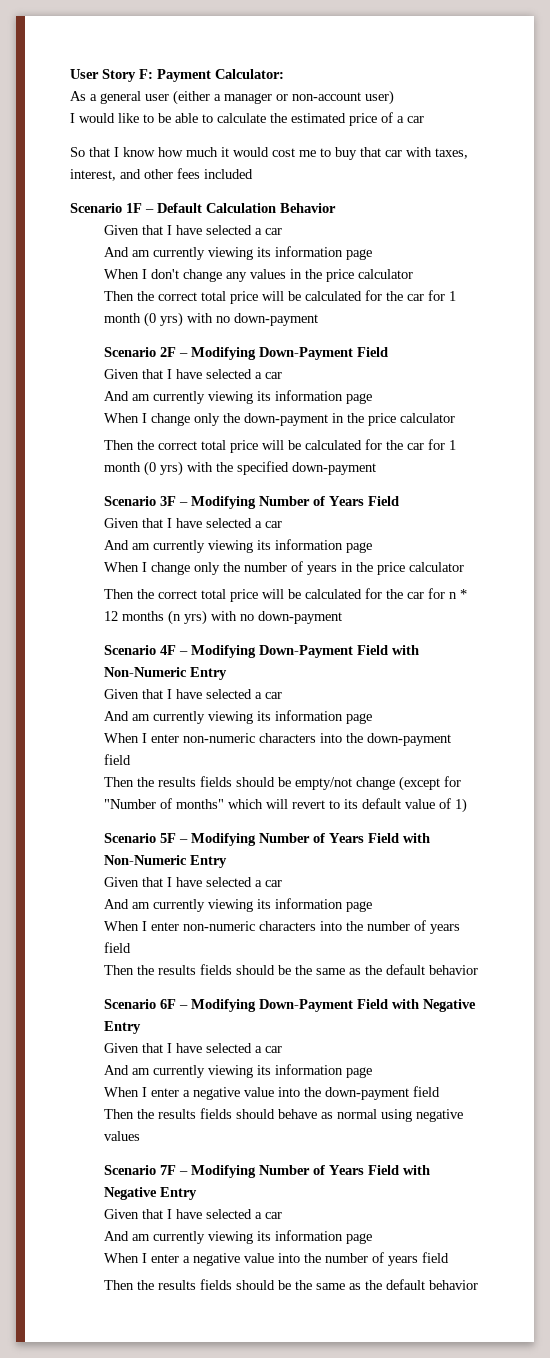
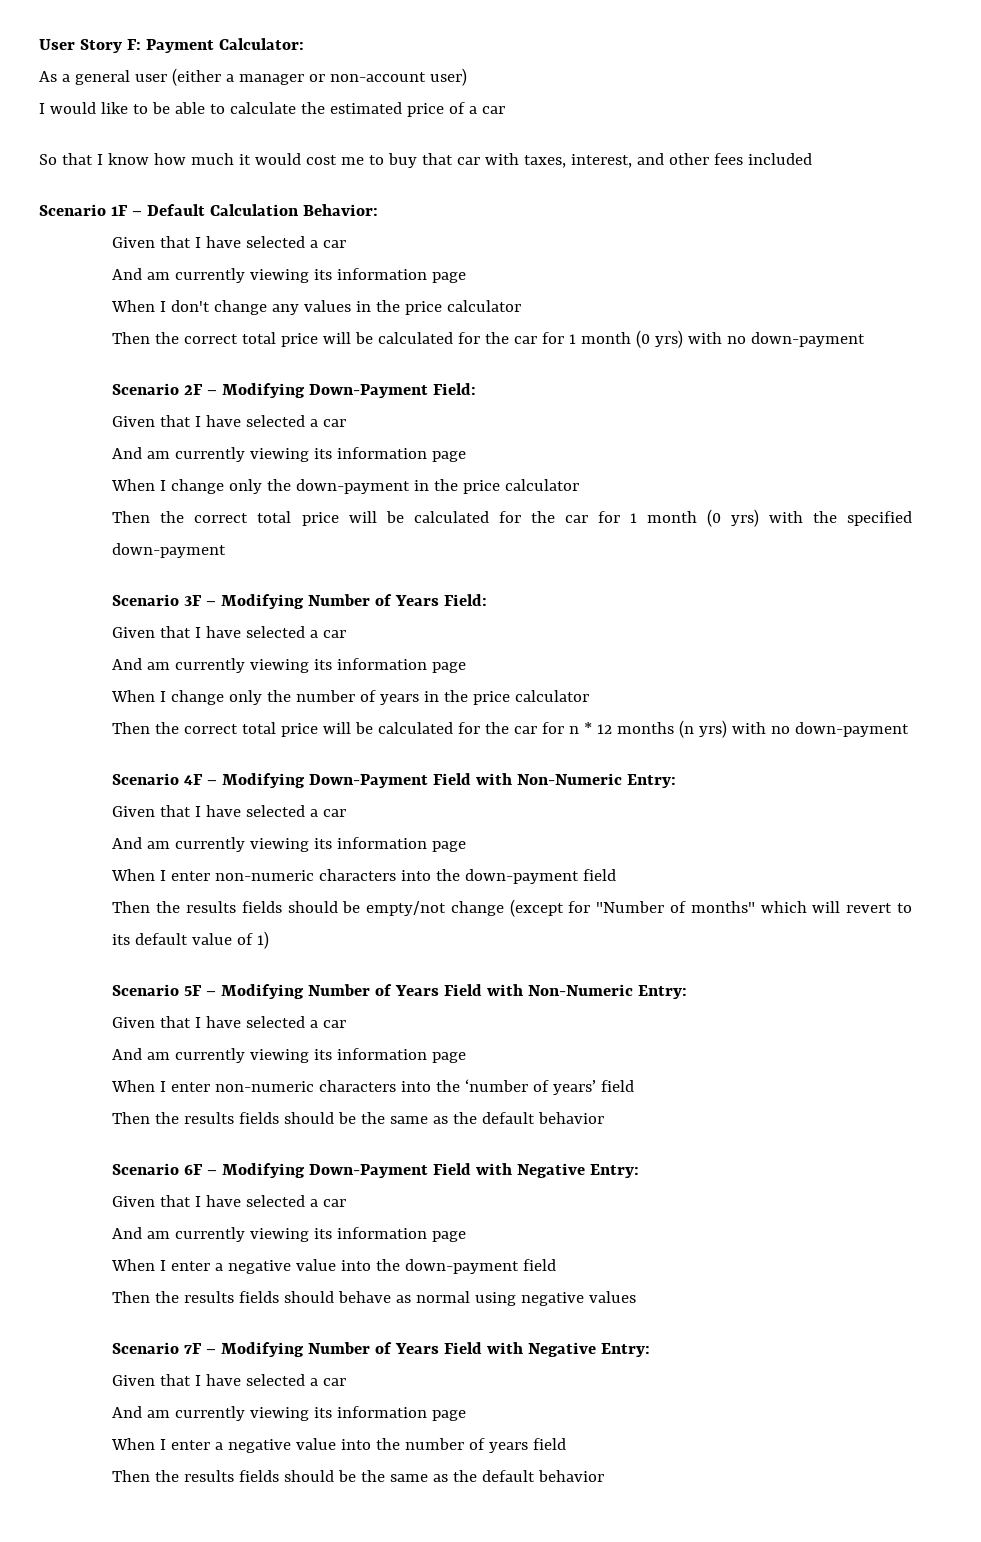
- Scenario 1F – Default Calculation Behavior
+ Scenario 1F – Default Calculation Behavior:
- Scenario 2F – Modifying Down-Payment Field
+ Scenario 2F – Modifying Down-Payment Field:
- Scenario 3F – Modifying Number of Years Field
+ Scenario 3F – Modifying Number of Years Field:
- Scenario 4F – Modifying Down-Payment Field with Non-Numeric Entry
+ Scenario 4F – Modifying Down-Payment Field with Non-Numeric Entry:
- Scenario 5F – Modifying Number of Years Field with Non-Numeric Entry
+ Scenario 5F – Modifying Number of Years Field with Non-Numeric Entry:
- When I enter non-numeric characters into the number of years field
+ When I enter non-numeric characters into the ‘number of years’ field
- Scenario 6F – Modifying Down-Payment Field with Negative Entry
+ Scenario 6F – Modifying Down-Payment Field with Negative Entry:
- Scenario 7F – Modifying Number of Years Field with Negative Entry
+ Scenario 7F – Modifying Number of Years Field with Negative Entry:

